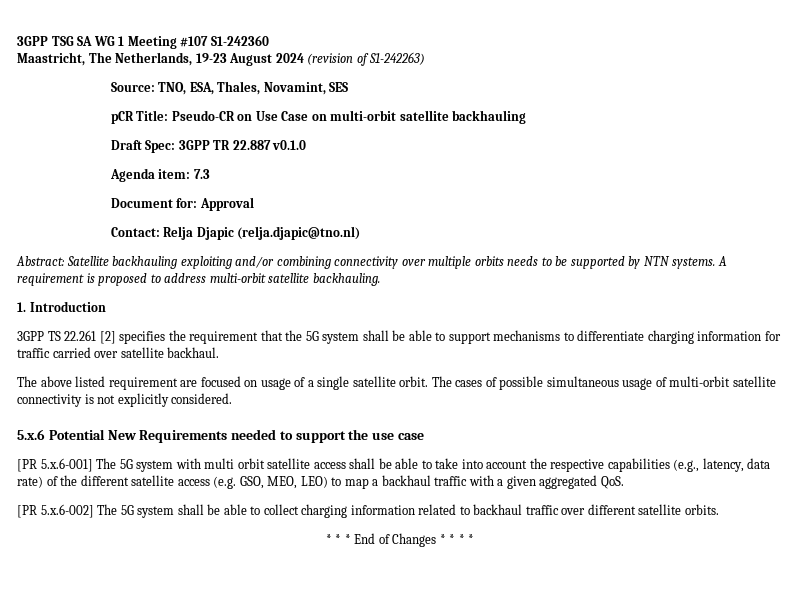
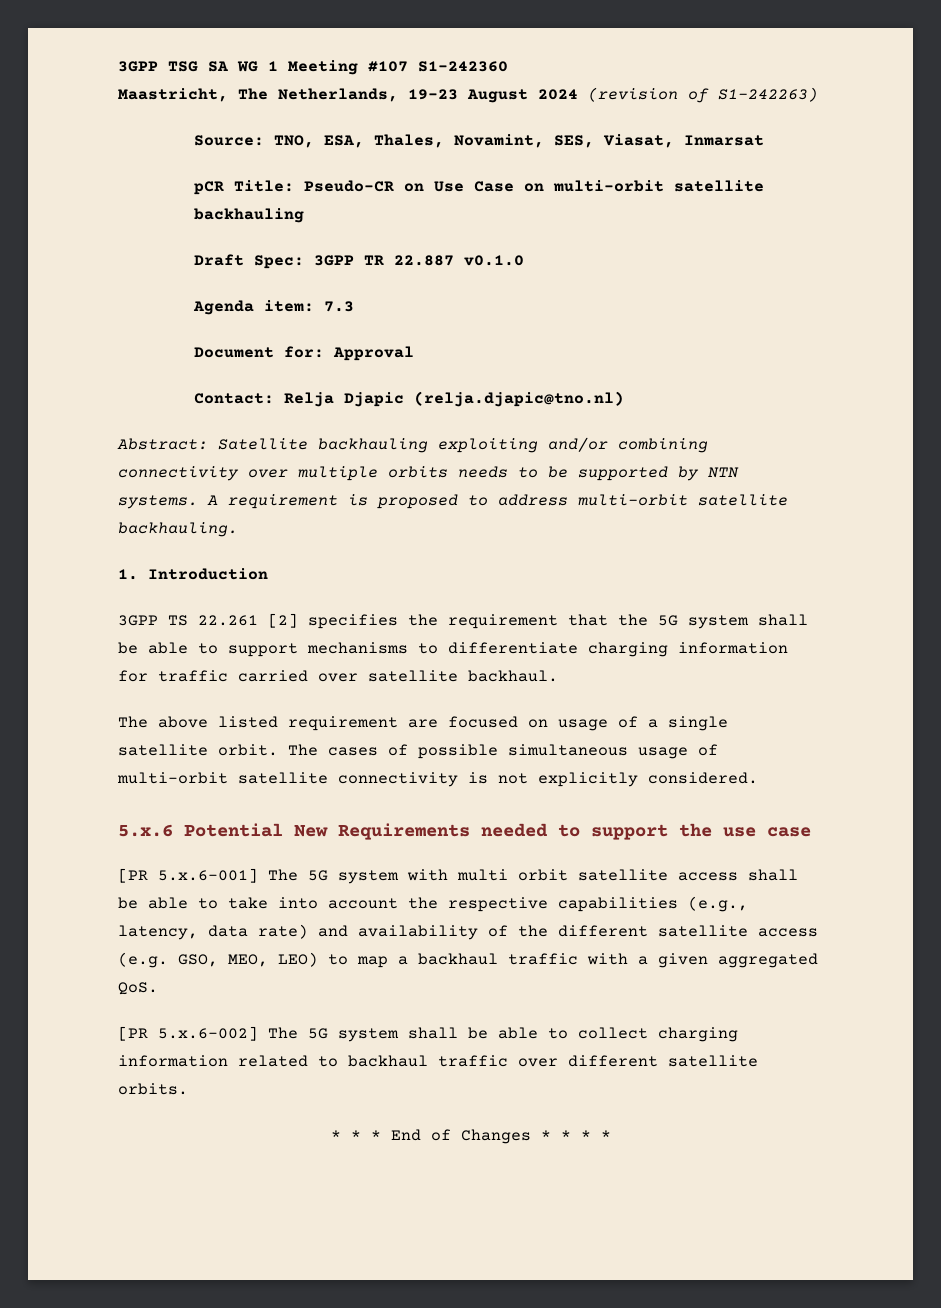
- Source: TNO, ESA, Thales, Novamint, SES
+ Source: TNO, ESA, Thales, Novamint, SES, Viasat, Inmarsat
- [PR 5.x.6-001] The 5G system with multi orbit satellite access shall be able to take into account the respective capabilities (e.g., latency, data rate) of the different satellite access (e.g. GSO, MEO, LEO) to map a backhaul traffic with a given aggregated QoS.
+ [PR 5.x.6-001] The 5G system with multi orbit satellite access shall be able to take into account the respective capabilities (e.g., latency, data rate) and availability of the different satellite access (e.g. GSO, MEO, LEO) to map a backhaul traffic with a given aggregated QoS.

